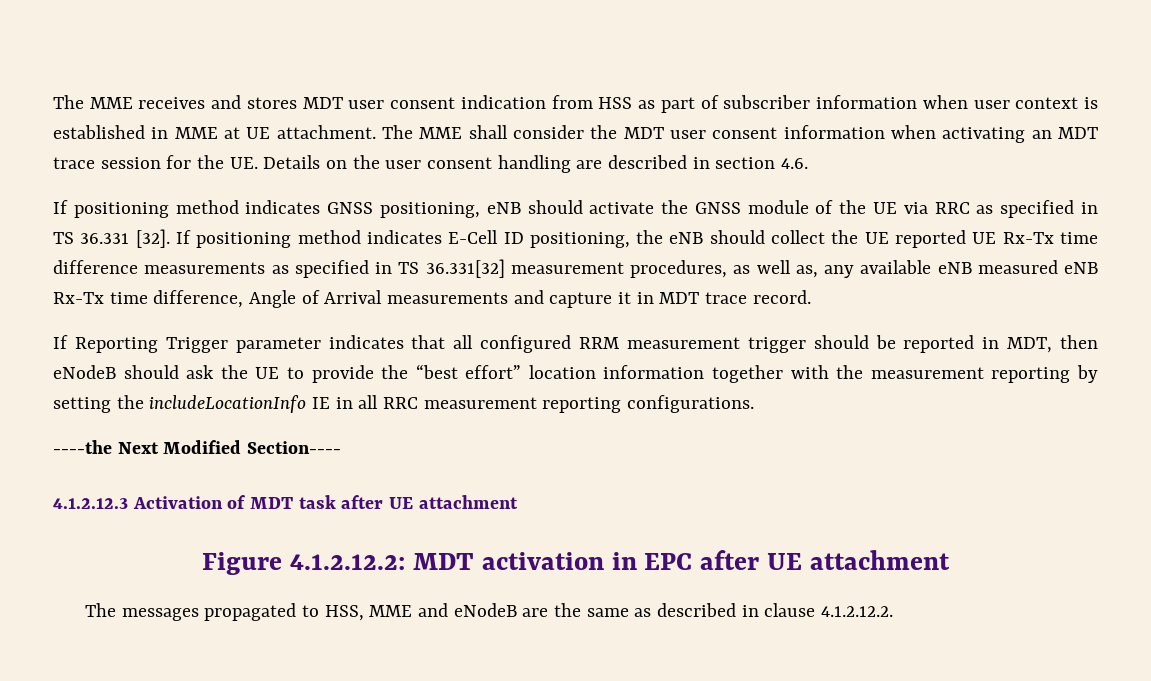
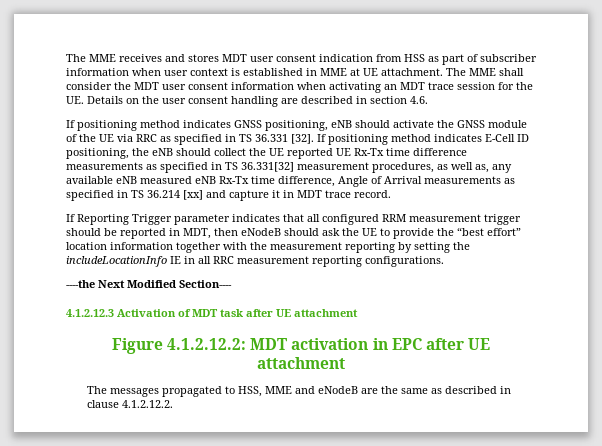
- If positioning method indicates E-Cell ID positioning, the eNB should collect the UE reported UE Rx-Tx time difference measurements as specified in TS 36.331[32] measurement procedures, as well as, any available eNB measured eNB Rx-Tx time difference, Angle of Arrival measurements and capture it in MDT trace record.
+ If positioning method indicates E-Cell ID positioning, the eNB should collect the UE reported UE Rx-Tx time difference measurements as specified in TS 36.331[32] measurement procedures, as well as, any available eNB measured eNB Rx-Tx time difference, Angle of Arrival measurements as specified in TS 36.214 [xx] and capture it in MDT trace record.

